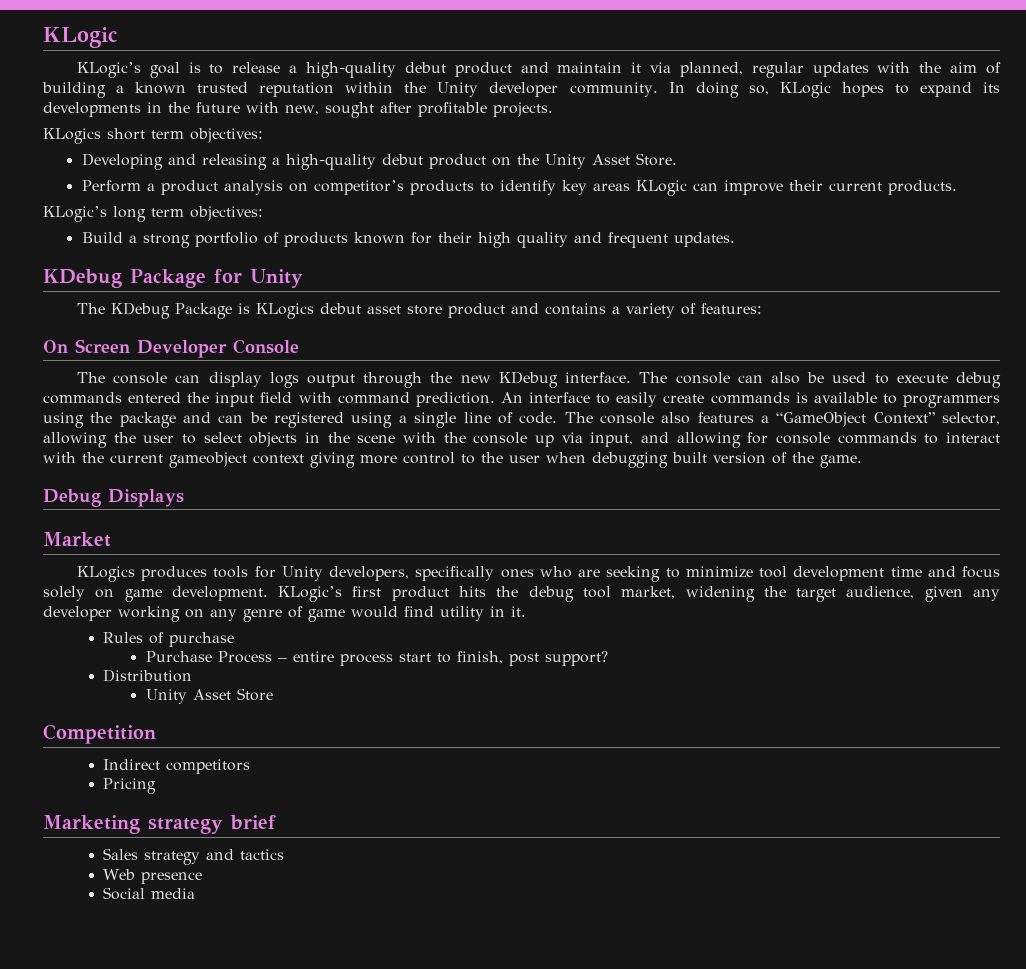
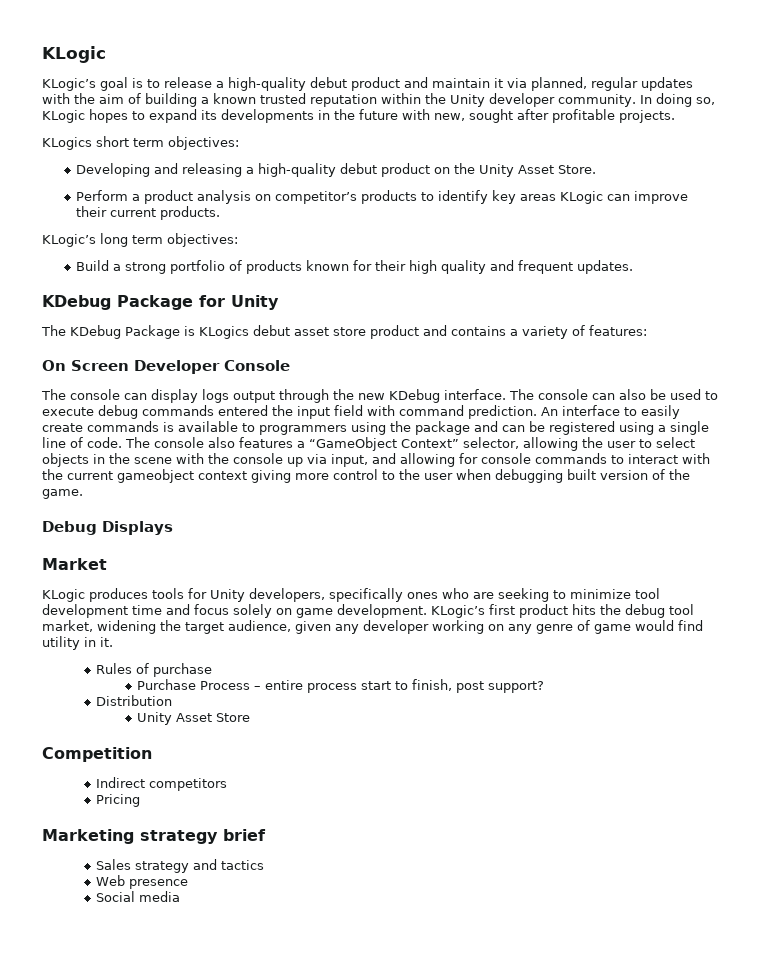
- KLogics produces tools for Unity developers, specifically ones who are seeking to minimize tool development time and focus solely on game development.
+ KLogic produces tools for Unity developers, specifically ones who are seeking to minimize tool development time and focus solely on game development.

